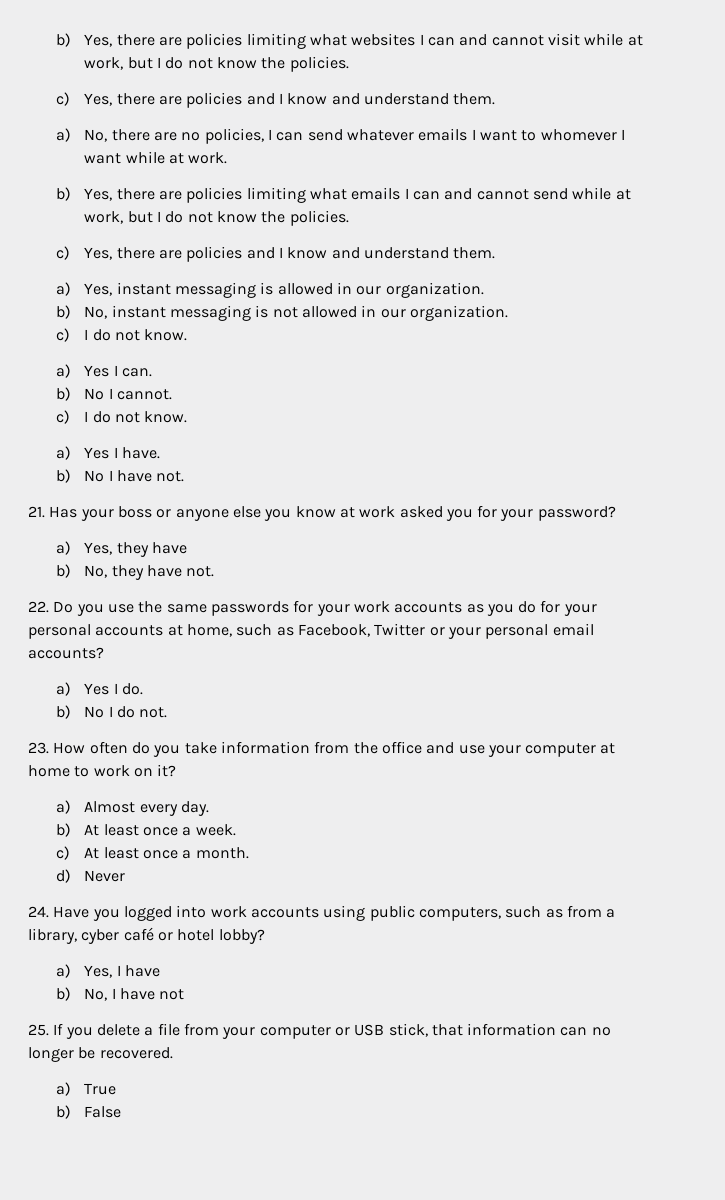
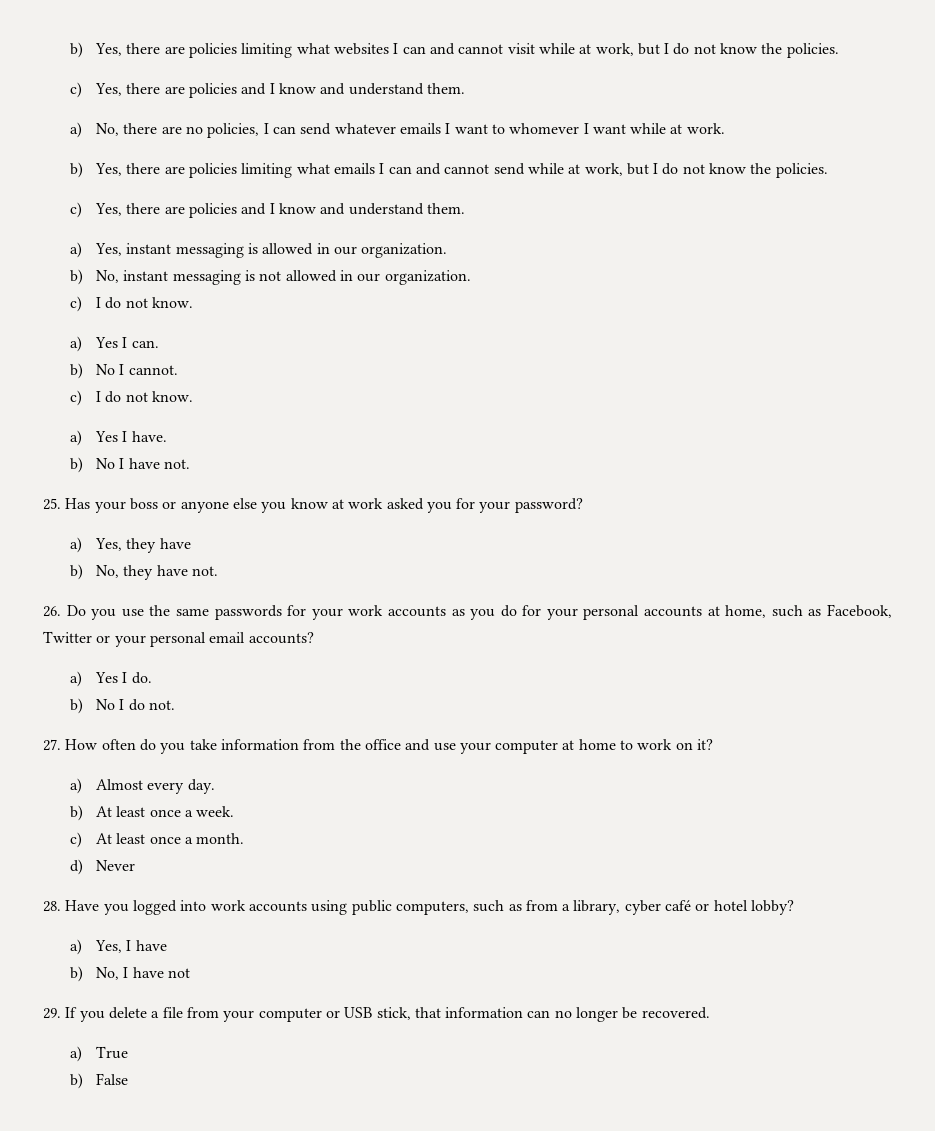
- 21. Has your boss or anyone else you know at work asked you for your password?
+ 25. Has your boss or anyone else you know at work asked you for your password?
- 22. Do you use the same passwords for your work accounts as you do for your personal accounts at home, such as Facebook, Twitter or your personal email accounts?
+ 26. Do you use the same passwords for your work accounts as you do for your personal accounts at home, such as Facebook, Twitter or your personal email accounts?
- 23. How often do you take information from the office and use your computer at home to work on it?
+ 27. How often do you take information from the office and use your computer at home to work on it?
- 24. Have you logged into work accounts using public computers, such as from a library, cyber café or hotel lobby?
+ 28. Have you logged into work accounts using public computers, such as from a library, cyber café or hotel lobby?
- 25. If you delete a file from your computer or USB stick, that information can no longer be recovered.
+ 29. If you delete a file from your computer or USB stick, that information can no longer be recovered.

